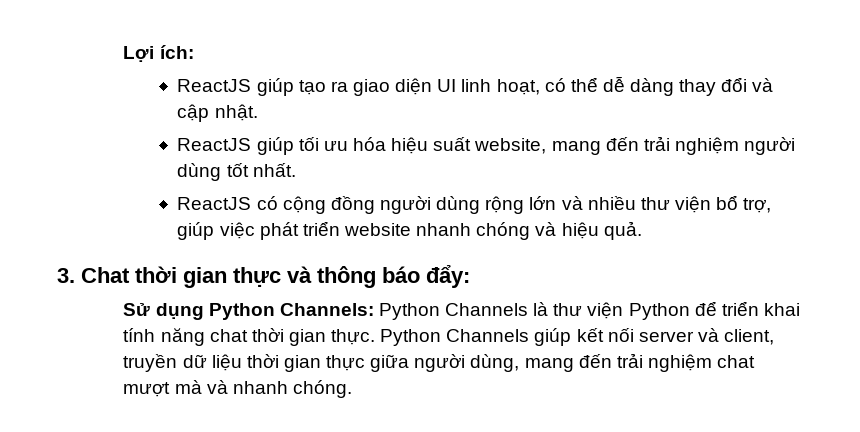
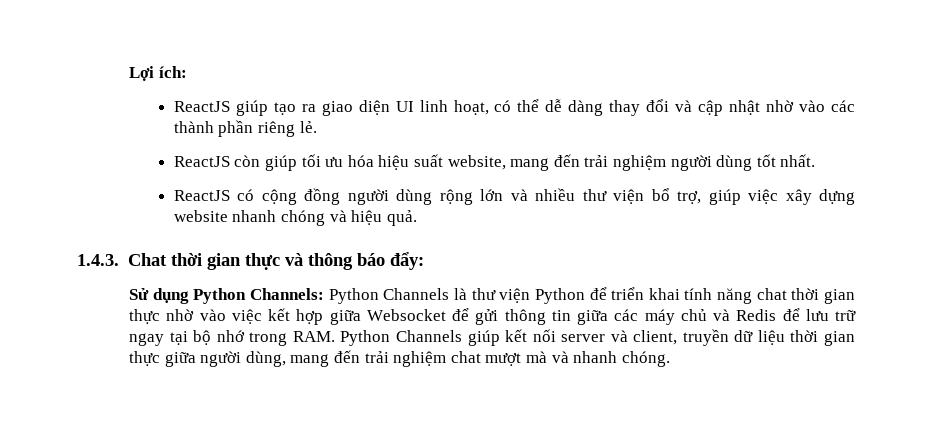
- ReactJS giúp tạo ra giao diện UI linh hoạt, có thể dễ dàng thay đổi và cập nhật.
- ReactJS giúp tối ưu hóa hiệu suất website, mang đến trải nghiệm người dùng tốt nhất.
+ ReactJS giúp tạo ra giao diện UI linh hoạt, có thể dễ dàng thay đổi và cập nhật nhờ vào các thành phần riêng lẻ.
+ ReactJS còn giúp tối ưu hóa hiệu suất website, mang đến trải nghiệm người dùng tốt nhất.
- ReactJS có cộng đồng người dùng rộng lớn và nhiều thư viện bổ trợ, giúp việc phát triển website nhanh chóng và hiệu quả.
+ ReactJS có cộng đồng người dùng rộng lớn và nhiều thư viện bổ trợ, giúp việc xây dựng website nhanh chóng và hiệu quả.
- 3. Chat thời gian thực và thông báo đẩy:
+ 1.4.3. Chat thời gian thực và thông báo đẩy:
- Sử dụng Python Channels: Python Channels là thư viện Python để triển khai tính năng chat thời gian thực. Python Channels giúp kết nối server và client, truyền dữ liệu thời gian thực giữa người dùng, mang đến trải nghiệm chat mượt mà và nhanh chóng.
+ Sử dụng Python Channels: Python Channels là thư viện Python để triển khai tính năng chat thời gian thực nhờ vào việc kết hợp giữa Websocket để gửi thông tin giữa các máy chủ và Redis để lưu trữ ngay tại bộ nhớ trong RAM. Python Channels giúp kết nối server và client, truyền dữ liệu thời gian thực giữa người dùng, mang đến trải nghiệm chat mượt mà và nhanh chóng.

